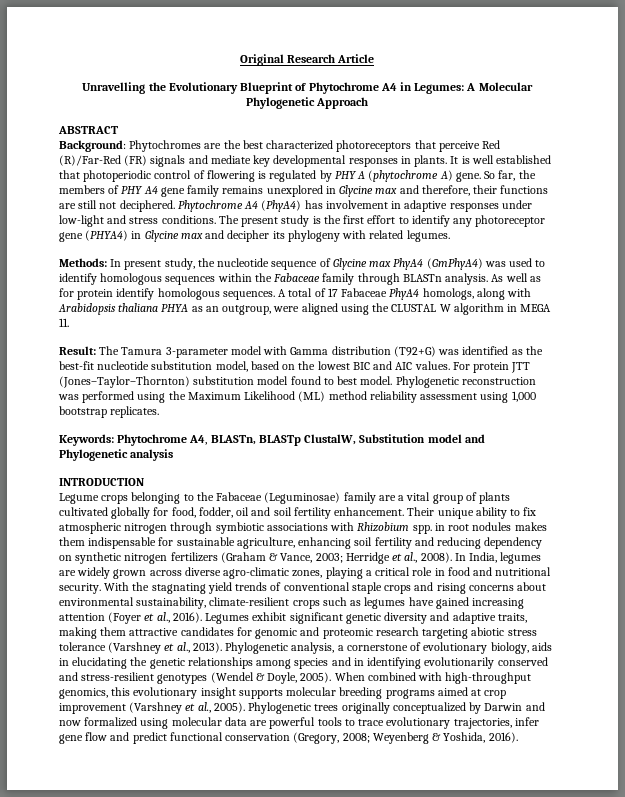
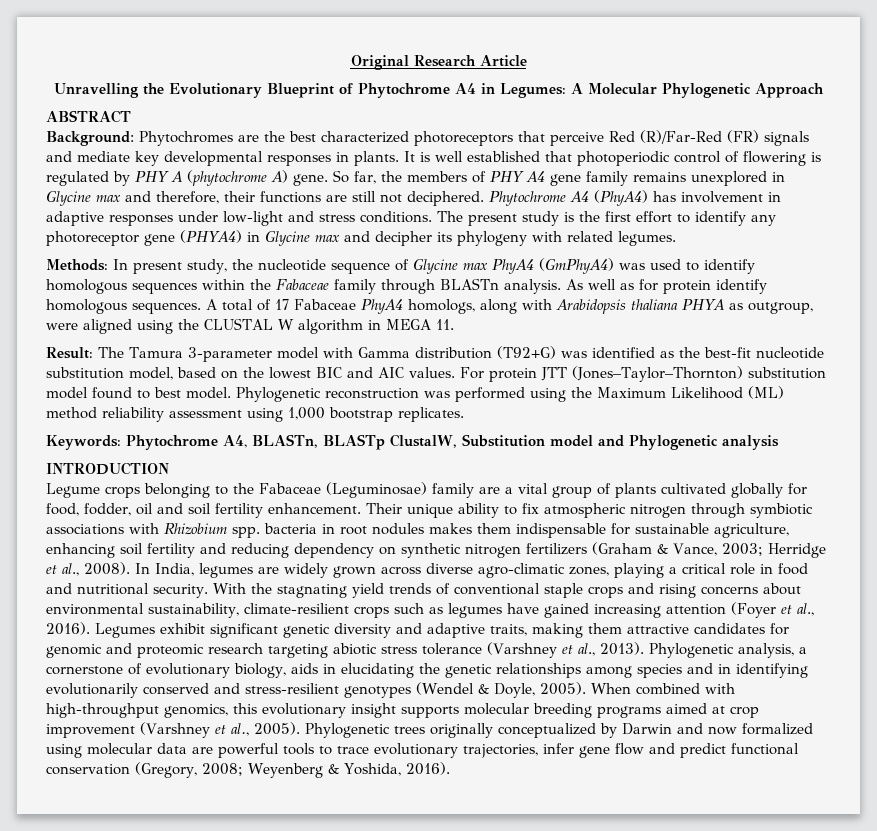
- A total of 17 Fabaceae PhyA4 homologs, along with Arabidopsis thaliana PHYA as an outgroup, were aligned using the CLUSTAL W algorithm in MEGA 11.
+ A total of 17 Fabaceae PhyA4 homologs, along with Arabidopsis thaliana PHYA as outgroup, were aligned using the CLUSTAL W algorithm in MEGA 11.
- Their unique ability to fix atmospheric nitrogen through symbiotic associations with Rhizobium spp. in root nodules makes them indispensable for sustainable agriculture, enhancing soil fertility and reducing dependency on synthetic nitrogen fertilizers (Graham & Vance, 2003; Herridge et al., 2008).
+ Their unique ability to fix atmospheric nitrogen through symbiotic associations with Rhizobium spp. bacteria in root nodules makes them indispensable for sustainable agriculture, enhancing soil fertility and reducing dependency on synthetic nitrogen fertilizers (Graham & Vance, 2003; Herridge et al., 2008).

